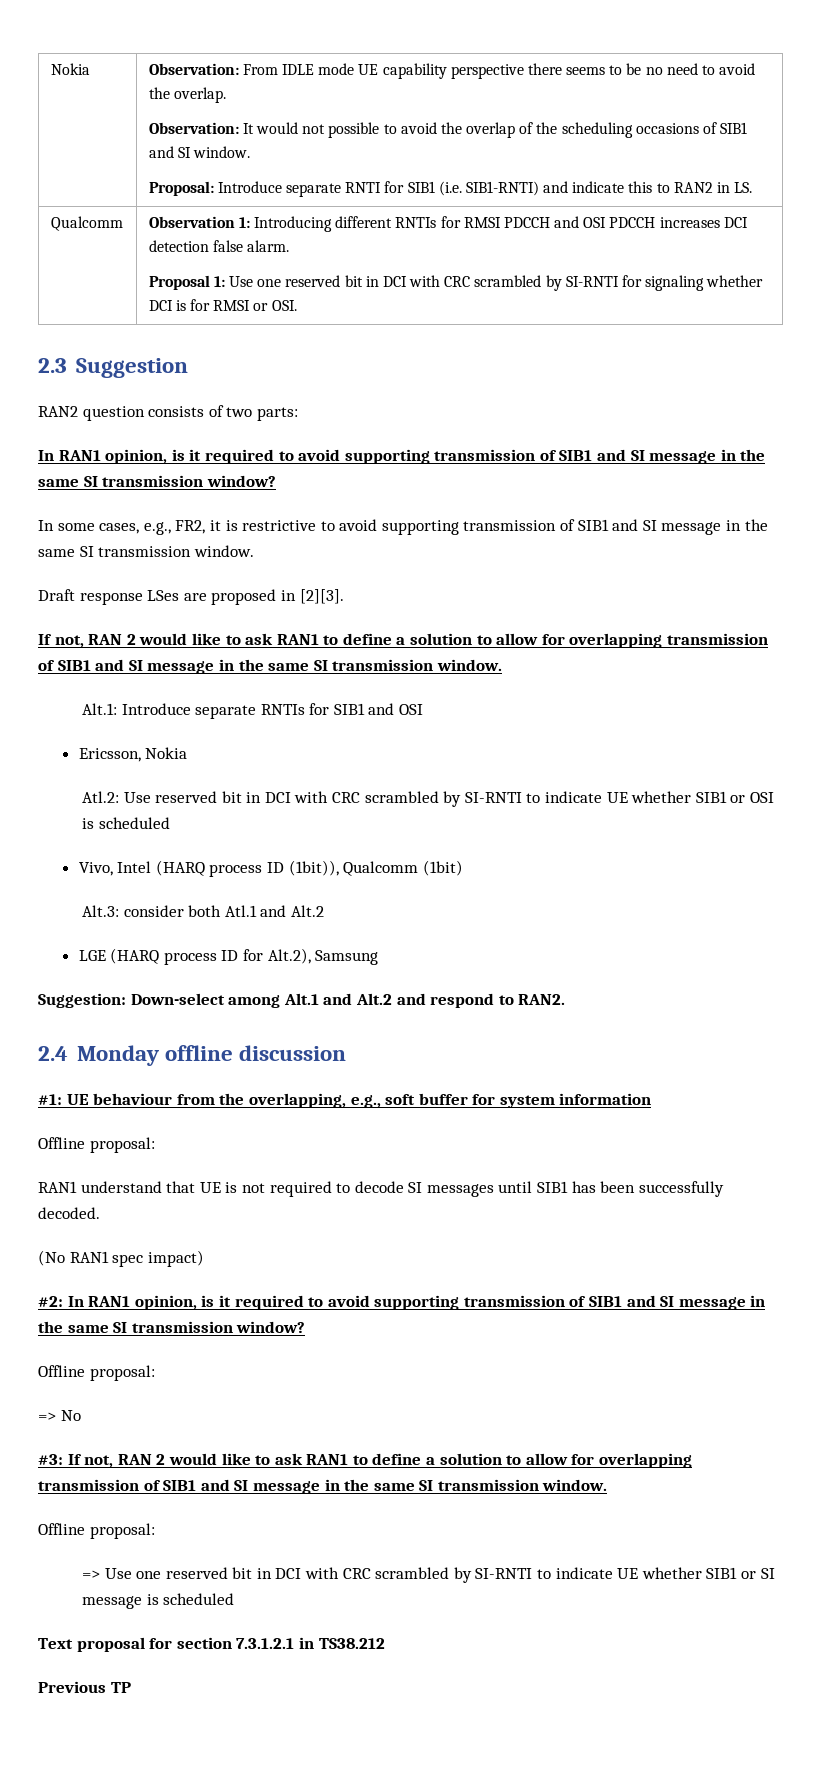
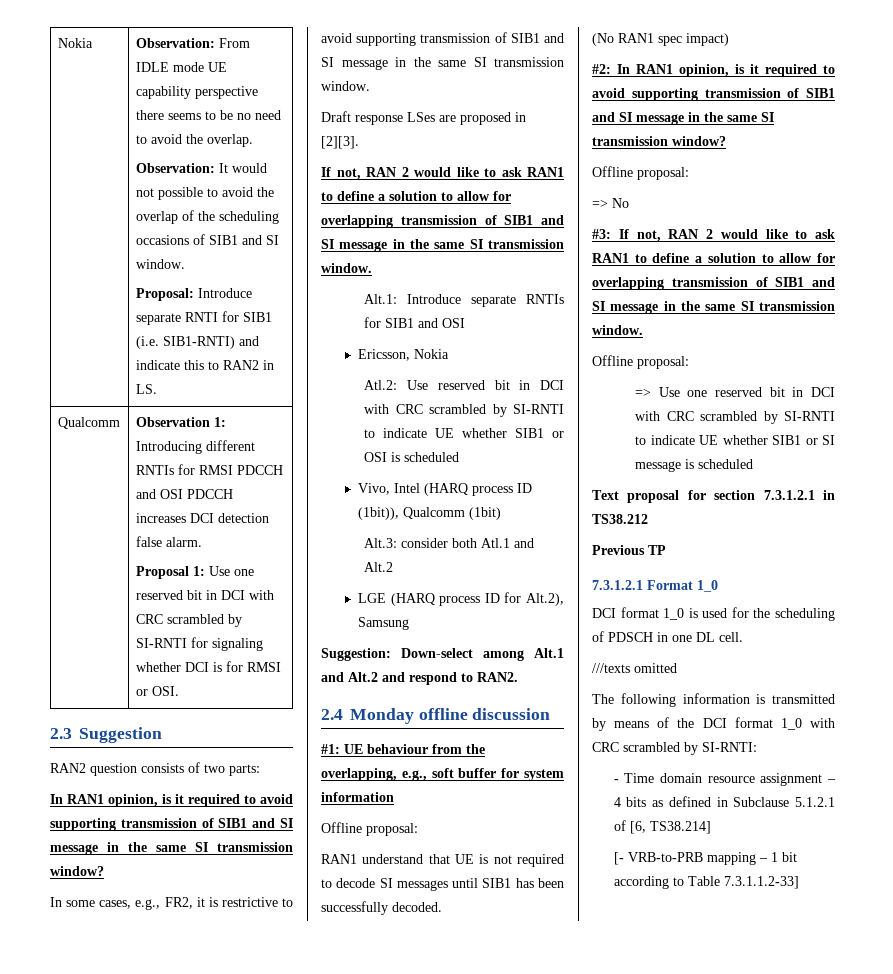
+ 7.3.1.2.1 Format 1_0
+ DCI format 1_0 is used for the scheduling of PDSCH in one DL cell.
+ ///texts omitted
+ The following information is transmitted by means of the DCI format 1_0 with CRC scrambled by SI-RNTI:
+ - Time domain resource assignment – 4 bits as defined in Subclause 5.1.2.1 of [6, TS38.214]
+ [- VRB-to-PRB mapping – 1 bit according to Table 7.3.1.1.2-33]

